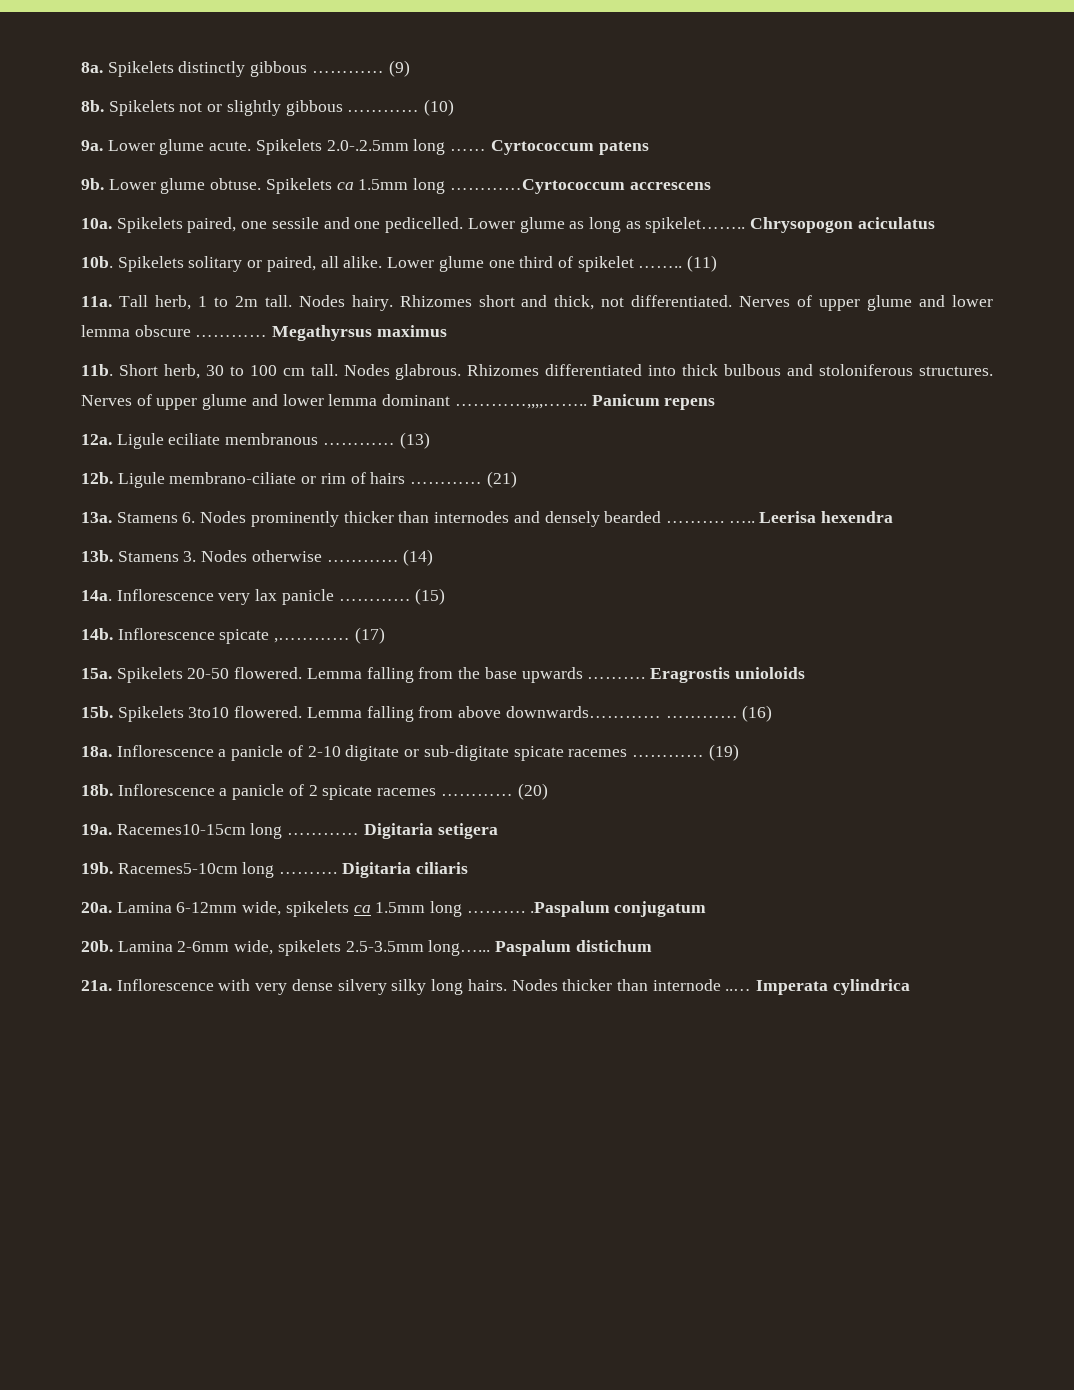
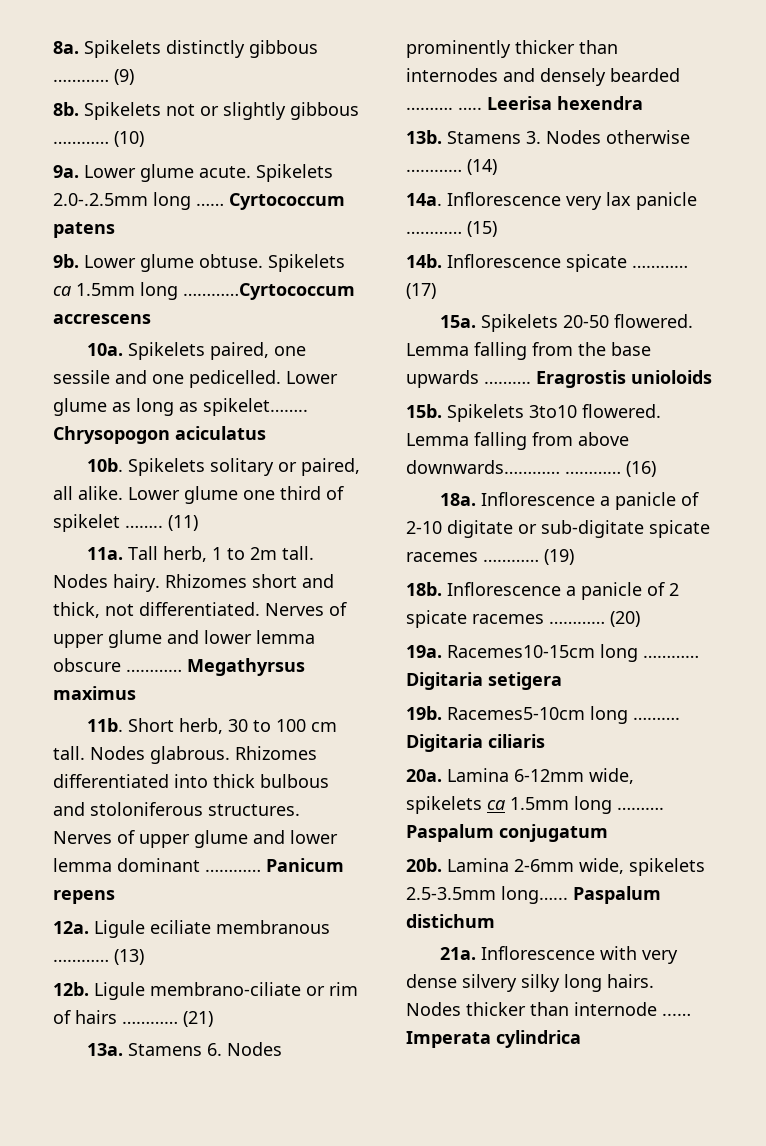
- Nerves of upper glume and lower lemma dominant …………,,,,……..
+ Nerves of upper glume and lower lemma dominant …………
- Inflorescence spicate ,…………
+ Inflorescence spicate …………
- Lamina 6-12mm wide, spikelets ca 1.5mm long ………. .Paspalum conjugatum
+ Lamina 6-12mm wide, spikelets ca 1.5mm long ………. Paspalum conjugatum
- Nodes thicker than internode ..…
+ Nodes thicker than internode ...…

